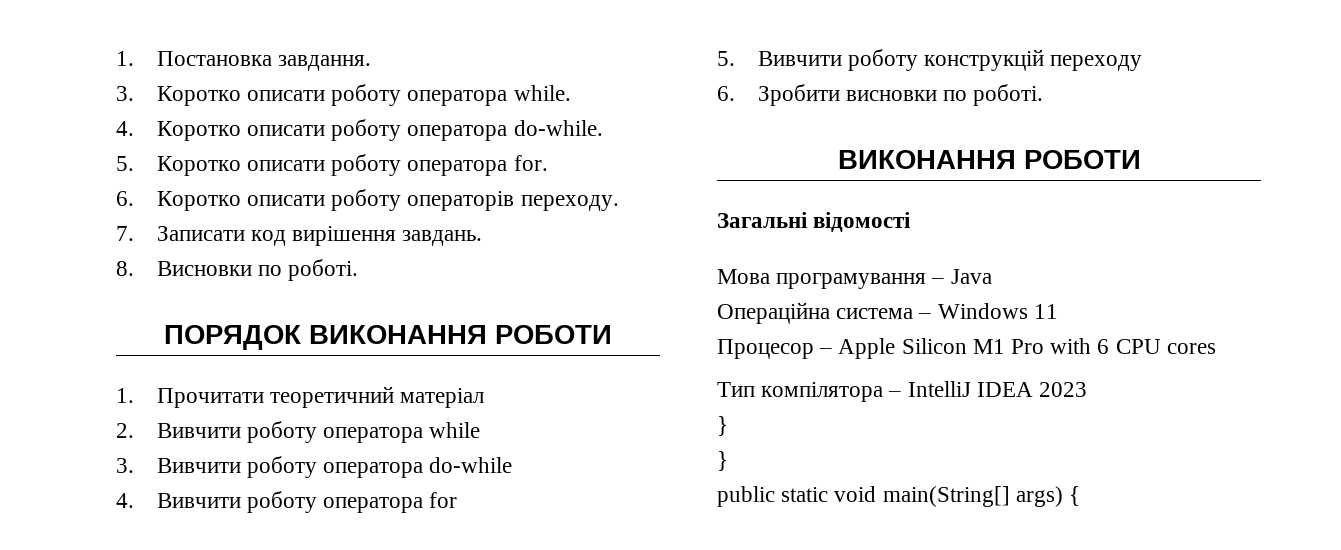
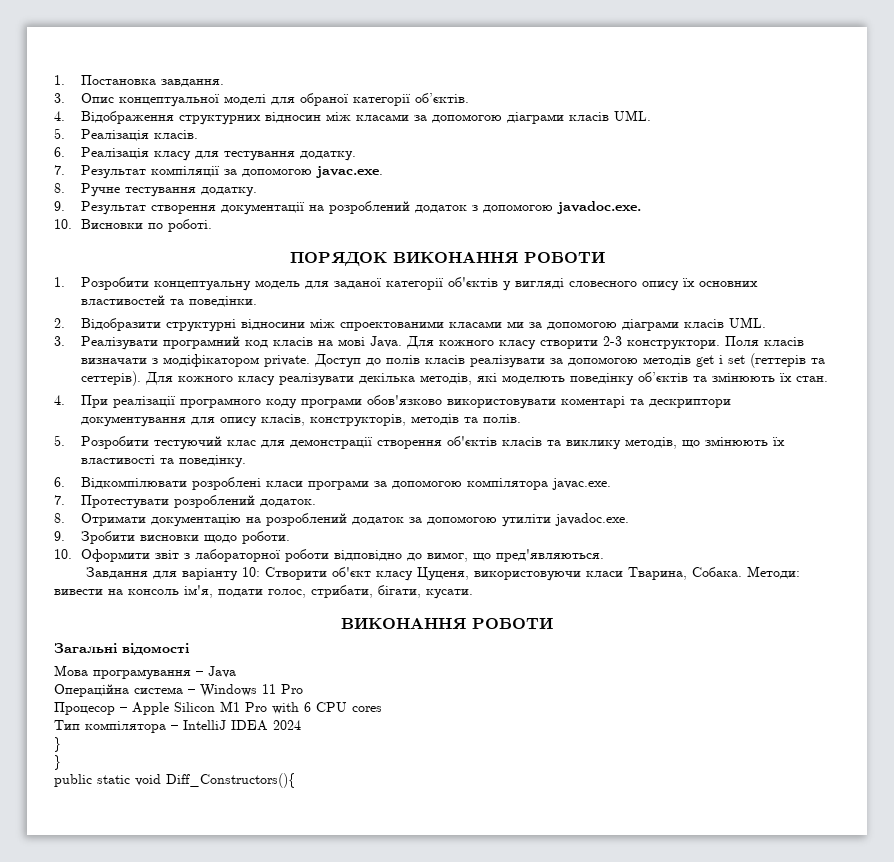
- 3. Коротко описати роботу оператора while.
- 4. Коротко описати роботу оператора do-while.
- 5. Коротко описати роботу оператора for.
- 6. Коротко описати роботу операторів переходу.
- 7. Записати код вирішення завдань.
- 8. Висновки по роботі.
+ 3. Опис концептуальної моделі для обраної категорії об’єктів.
+ 4. Відображення структурних відносин між класами за допомогою діаграми класів UML.
+ 5. Реалізація класів.
+ 6. Реалізація класу для тестування додатку.
+ 7. Результат компіляції за допомогою javac.exe.
+ 8. Ручне тестування додатку.
+ 9. Результат створення документації на розроблений додаток з допомогою javadoc.exe.
+ 10. Висновки по роботі.
- 1. Прочитати теоретичний матеріал
- 2. Вивчити роботу оператора while
- 3. Вивчити роботу оператора do-while
- 4. Вивчити роботу оператора for
- 5. Вивчити роботу конструкцій переходу
- 6. Зробити висновки по роботі.
+ 1. Розробити концептуальну модель для заданої категорії об'єктів у вигляді словесного опису їх основних властивостей та поведінки.
+ 2. Відобразити структурні відносини між спроектованими класами ми за допомогою діаграми класів UML.
+ 3. Реалізувати програмний код класів на мові Java. Для кожного класу створити 2-3 конструктори. Поля класів визначати з модіфікатором private. Доступ до полів класів реалізувати за допомогою методів get і set (геттерів та сеттерів). Для кожного класу реалізувати декілька методів, які моделють поведінку об’єктів та змінюють їх стан.
+ 4. При реалізації програмного коду програми обов'язково використовувати коментарі та дескриптори документування для опису класів, конструкторів, методів та полів.
+ 5. Розробити тестуючий клас для демонстрації створення об'єктів класів та виклику методів, що змінюють їх властивості та поведінку.
+ 6. Відкомпілювати розроблені класи програми за допомогою компілятора javac.exe.
+ 7. Протестувати розроблений додаток.
+ 8. Отримати документацію на розроблений додаток за допомогою утиліти javadoc.exe.
+ 9. Зробити висновки щодо роботи.
+ 10. Оформити звіт з лабораторної роботи відповідно до вимог, що пред'являються.
+ Завдання для варіанту 10: Створити об'єкт класу Цуценя, використовуючи класи Тварина, Собака. Методи: вивести на консоль ім'я, подати голос, стрибати, бігати, кусати.
- Операційна система – Windows 11
+ Операційна система – Windows 11 Pro
- Тип компілятора – IntelliJ IDEA 2023
+ Тип компілятора – IntelliJ IDEA 2024
- public static void main(String[] args) {
+ public static void Diff_Constructors(){

